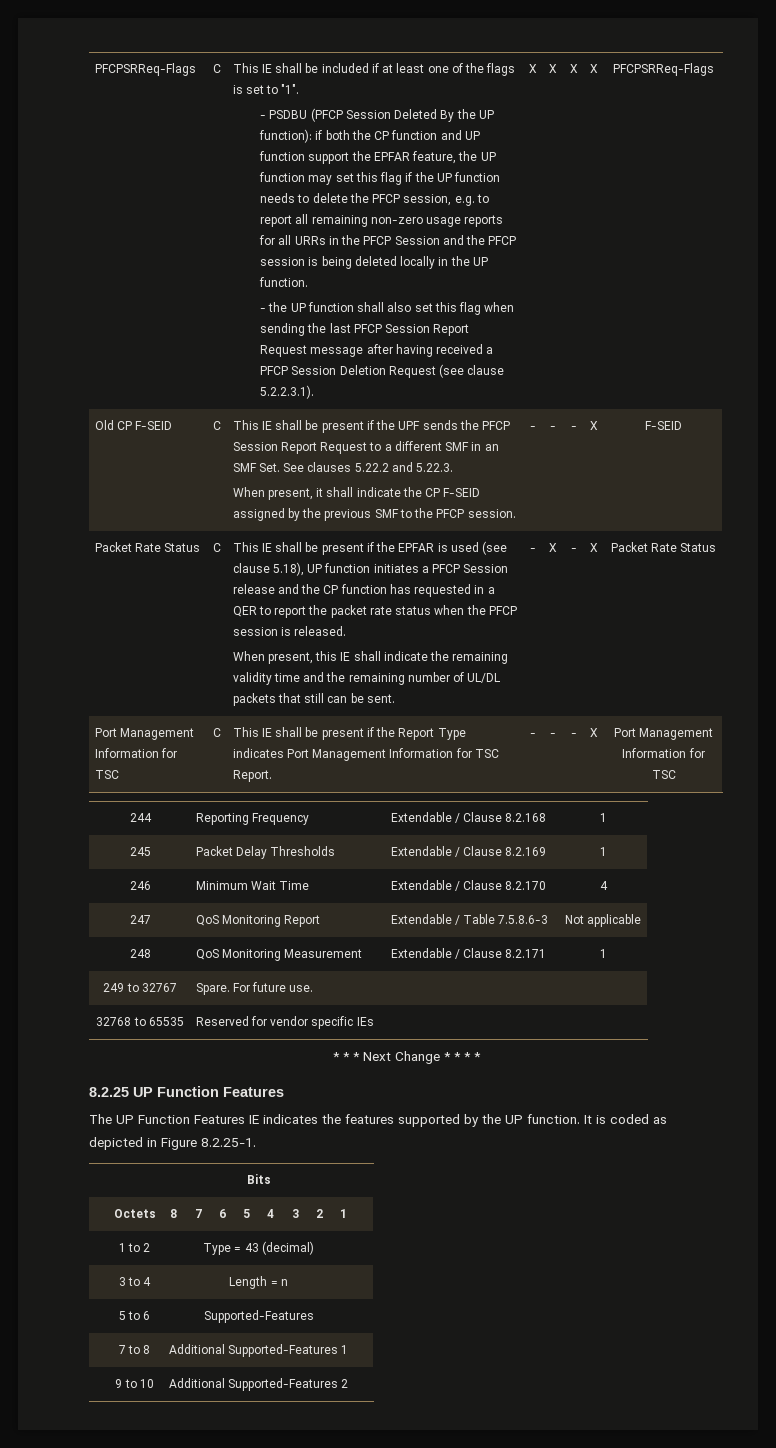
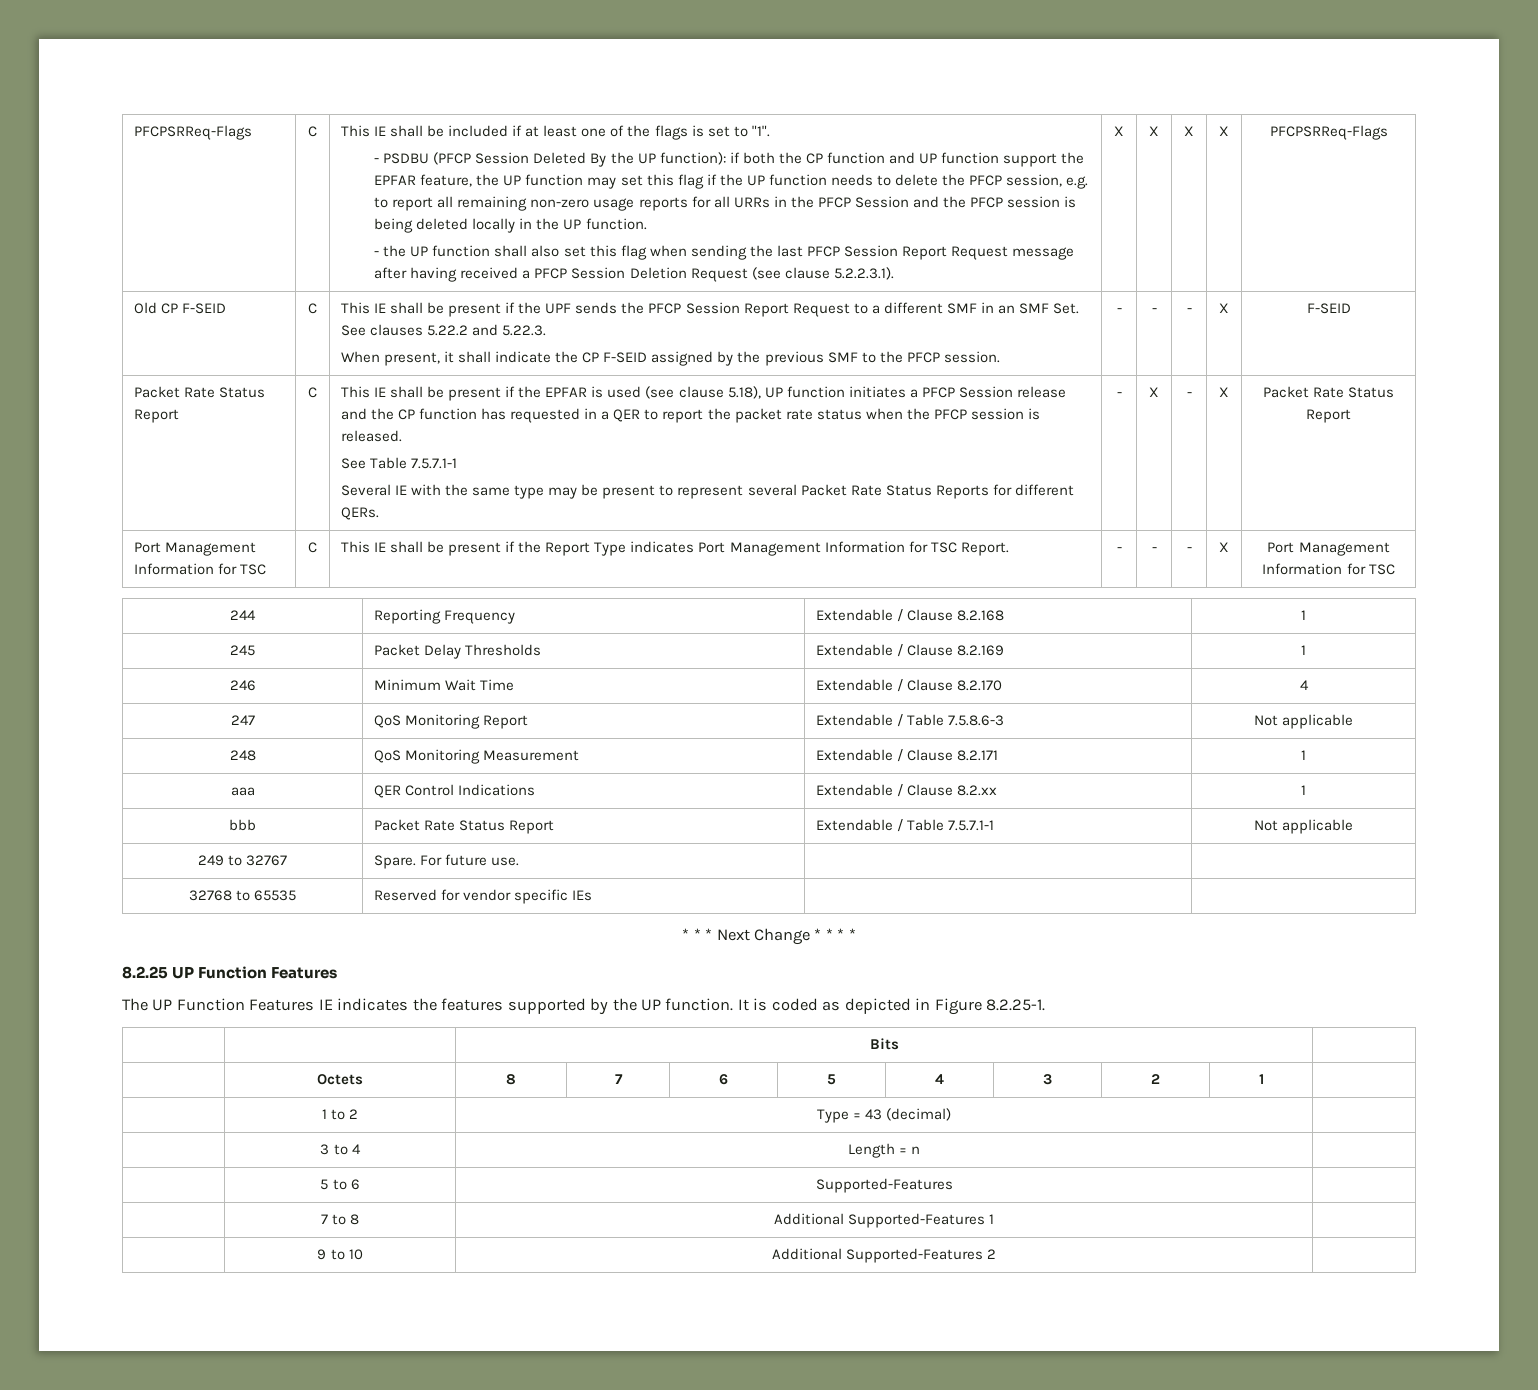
  X | F-SEID
- Packet Rate Status
+ Packet Rate Status Report
- When present, this IE shall indicate the remaining validity time and the remaining number of UL/DL packets that still can be sent.
+ See Table 7.5.7.1-1
+ Several IE with the same type may be present to represent several Packet Rate Status Reports for different QERs.
- X | Packet Rate Status
+ X | Packet Rate Status Report
+ aaa | QER Control Indications | Extendable / Clause 8.2.xx | 1
+ bbb | Packet Rate Status Report | Extendable / Table 7.5.7.1-1 | Not applicable

